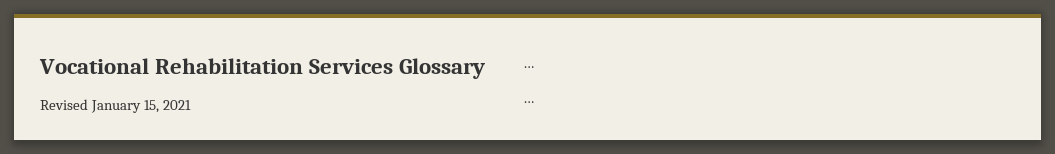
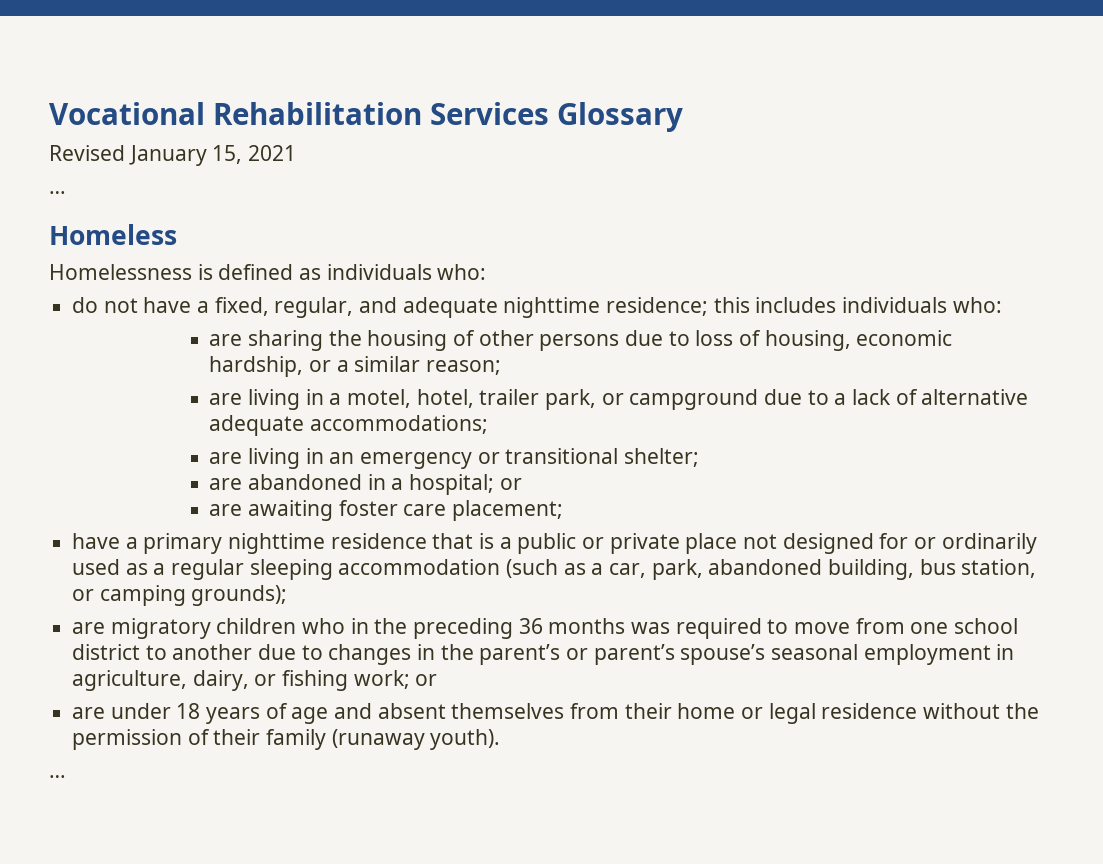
+ Homeless
+ Homelessness is defined as individuals who:
+ do not have a fixed, regular, and adequate nighttime residence; this includes individuals who:
+ are sharing the housing of other persons due to loss of housing, economic hardship, or a similar reason;
+ are living in a motel, hotel, trailer park, or campground due to a lack of alternative adequate accommodations;
+ are living in an emergency or transitional shelter;
+ are abandoned in a hospital; or
+ are awaiting foster care placement;
+ have a primary nighttime residence that is a public or private place not designed for or ordinarily used as a regular sleeping accommodation (such as a car, park, abandoned building, bus station, or camping grounds);
+ are migratory children who in the preceding 36 months was required to move from one school district to another due to changes in the parent’s or parent’s spouse’s seasonal employment in agriculture, dairy, or fishing work; or
+ are under 18 years of age and absent themselves from their home or legal residence without the permission of their family (runaway youth).

